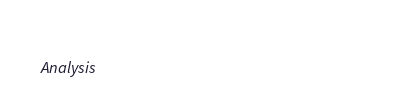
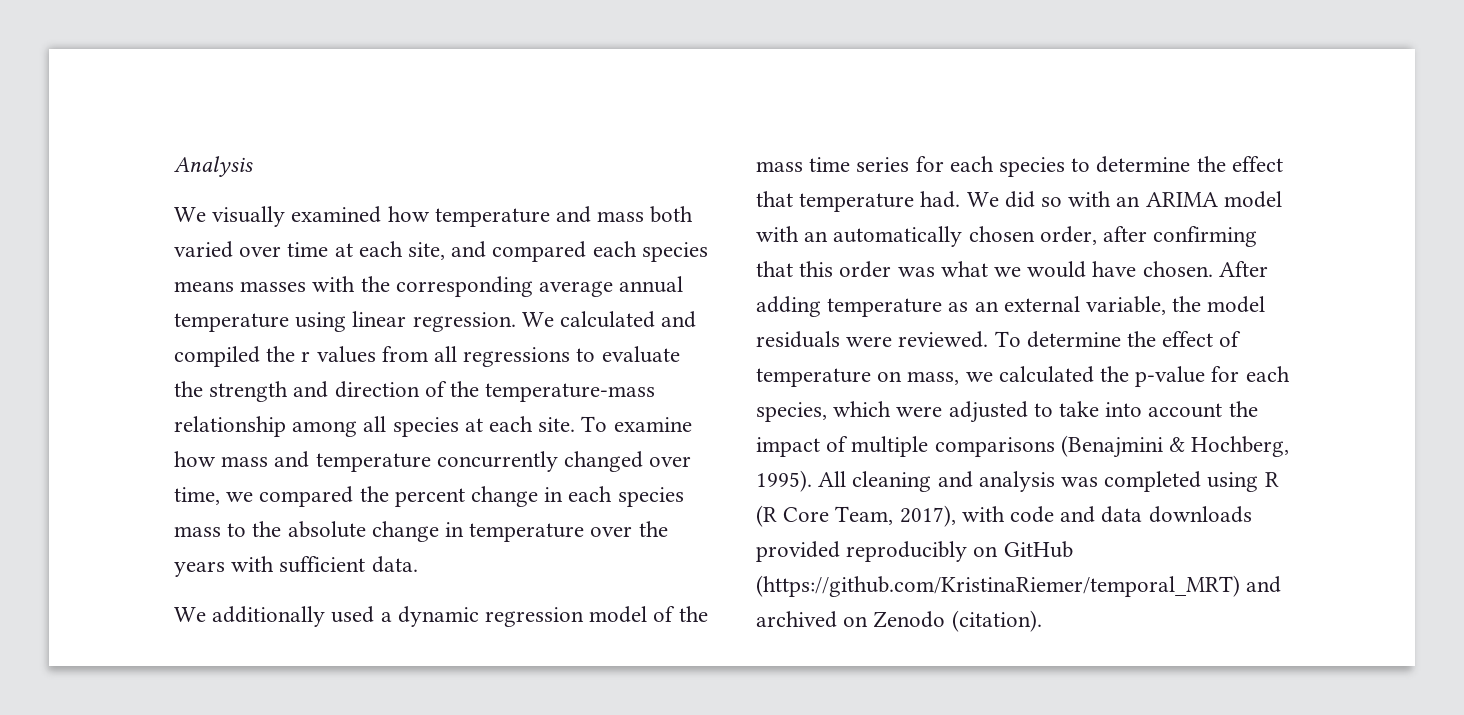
+ We visually examined how temperature and mass both varied over time at each site, and compared each species means masses with the corresponding average annual temperature using linear regression. We calculated and compiled the r values from all regressions to evaluate the strength and direction of the temperature-mass relationship among all species at each site. To examine how mass and temperature concurrently changed over time, we compared the percent change in each species mass to the absolute change in temperature over the years with sufficient data.
+ We additionally used a dynamic regression model of the mass time series for each species to determine the effect that temperature had. We did so with an ARIMA model with an automatically chosen order, after confirming that this order was what we would have chosen. After adding temperature as an external variable, the model residuals were reviewed. To determine the effect of temperature on mass, we calculated the p-value for each species, which were adjusted to take into account the impact of multiple comparisons (Benajmini & Hochberg, 1995). All cleaning and analysis was completed using R (R Core Team, 2017), with code and data downloads provided reproducibly on GitHub (https://github.com/KristinaRiemer/temporal_MRT) and archived on Zenodo (citation).

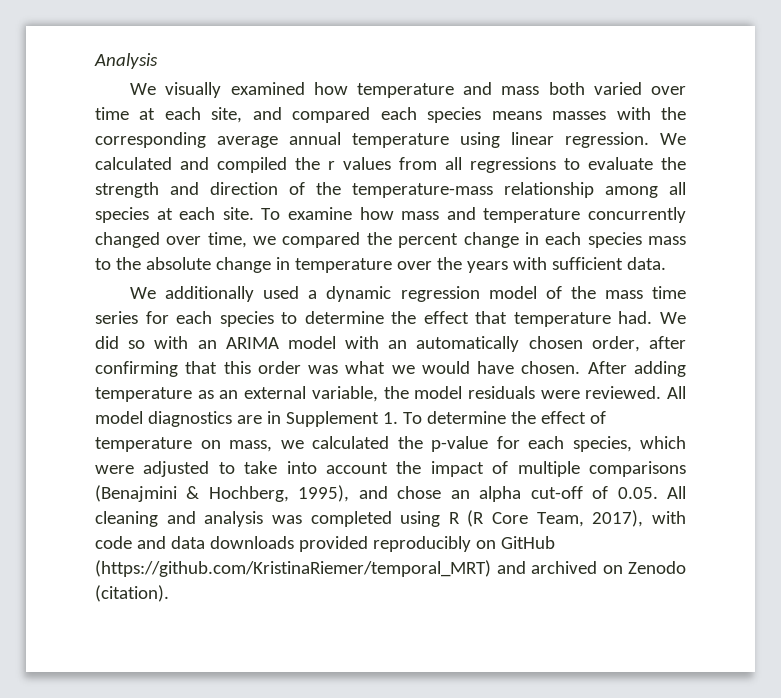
- To determine the effect of temperature on mass, we calculated the p-value for each species, which were adjusted to take into account the impact of multiple comparisons (Benajmini & Hochberg, 1995). All cleaning and analysis was completed using R (R Core Team, 2017), with code and data downloads provided reproducibly on GitHub (https://github.com/KristinaRiemer/temporal_MRT) and archived on Zenodo (citation).
+ All model diagnostics are in Supplement 1. To determine the effect of temperature on mass, we calculated the p-value for each species, which were adjusted to take into account the impact of multiple comparisons (Benajmini & Hochberg, 1995), and chose an alpha cut-off of 0.05. All cleaning and analysis was completed using R (R Core Team, 2017), with code and data downloads provided reproducibly on GitHub (https://github.com/KristinaRiemer/temporal_MRT) and archived on Zenodo (citation).

